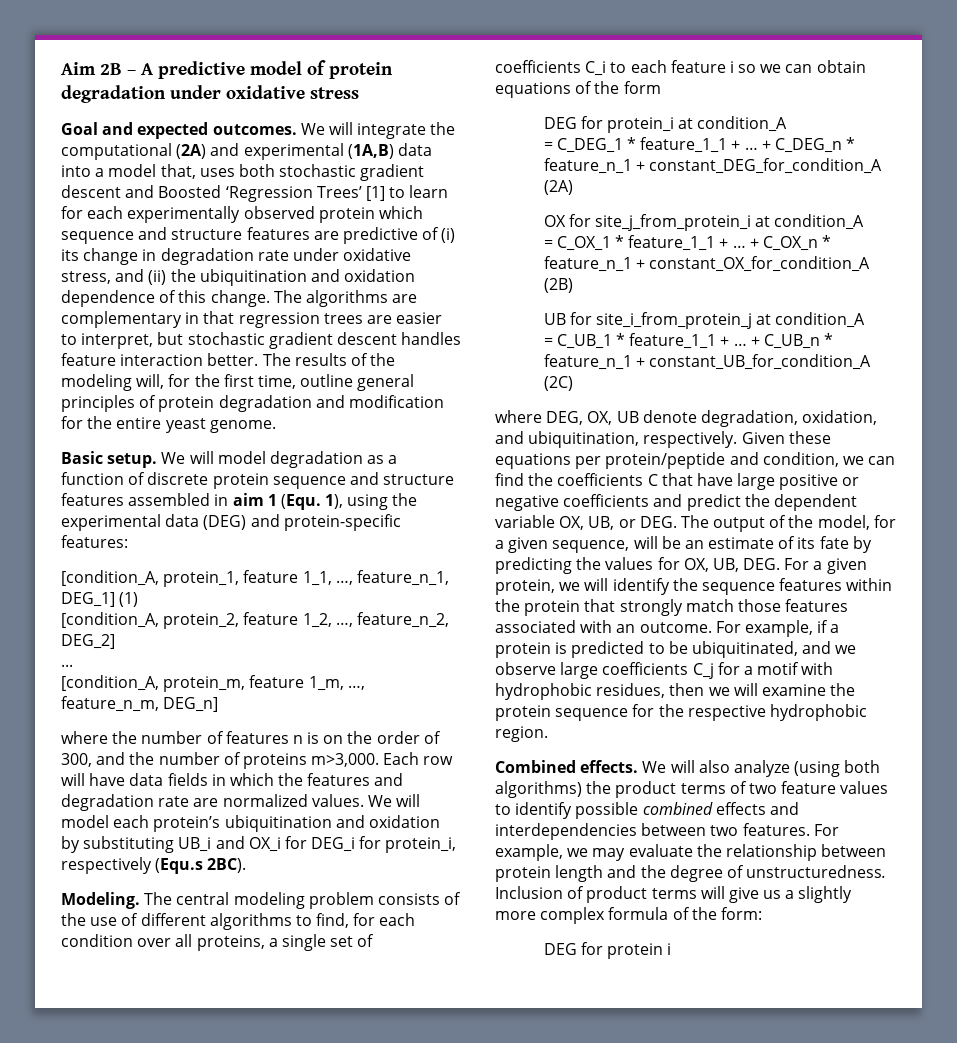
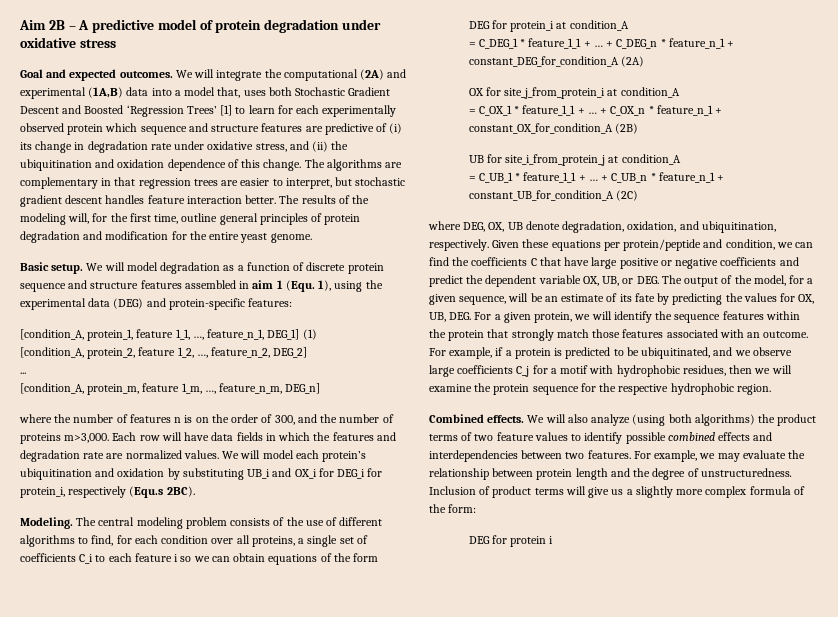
- We will integrate the computational (2A) and experimental (1A,B) data into a model that, uses both stochastic gradient descent and Boosted ‘Regression Trees’ [1] to learn for each experimentally observed protein which sequence and structure features are predictive of (i) its change in degradation rate under oxidative stress, and (ii) the ubiquitination and oxidation dependence of this change.
+ We will integrate the computational (2A) and experimental (1A,B) data into a model that, uses both Stochastic Gradient Descent and Boosted ‘Regression Trees’ [1] to learn for each experimentally observed protein which sequence and structure features are predictive of (i) its change in degradation rate under oxidative stress, and (ii) the ubiquitination and oxidation dependence of this change.

